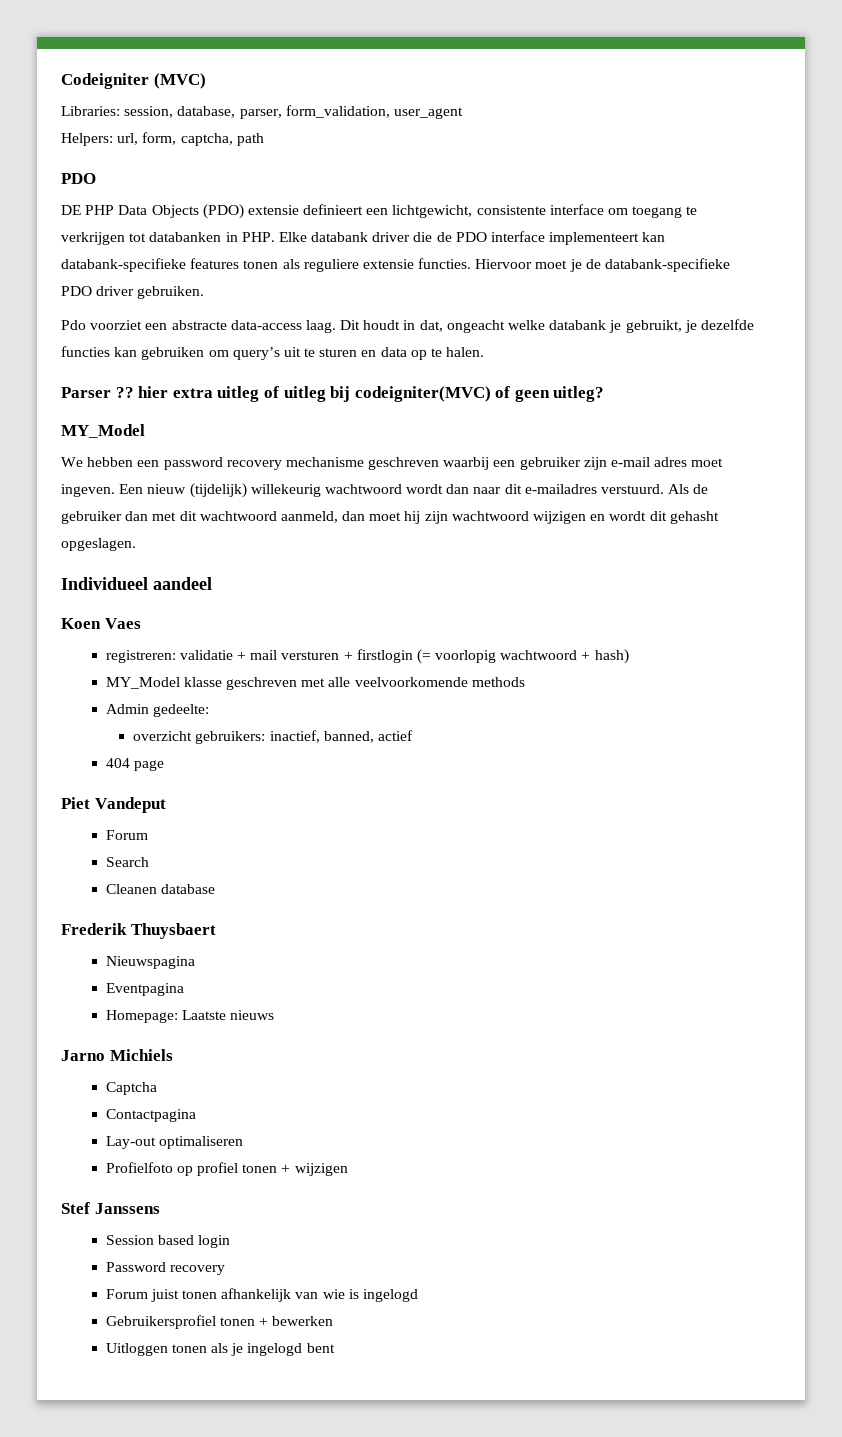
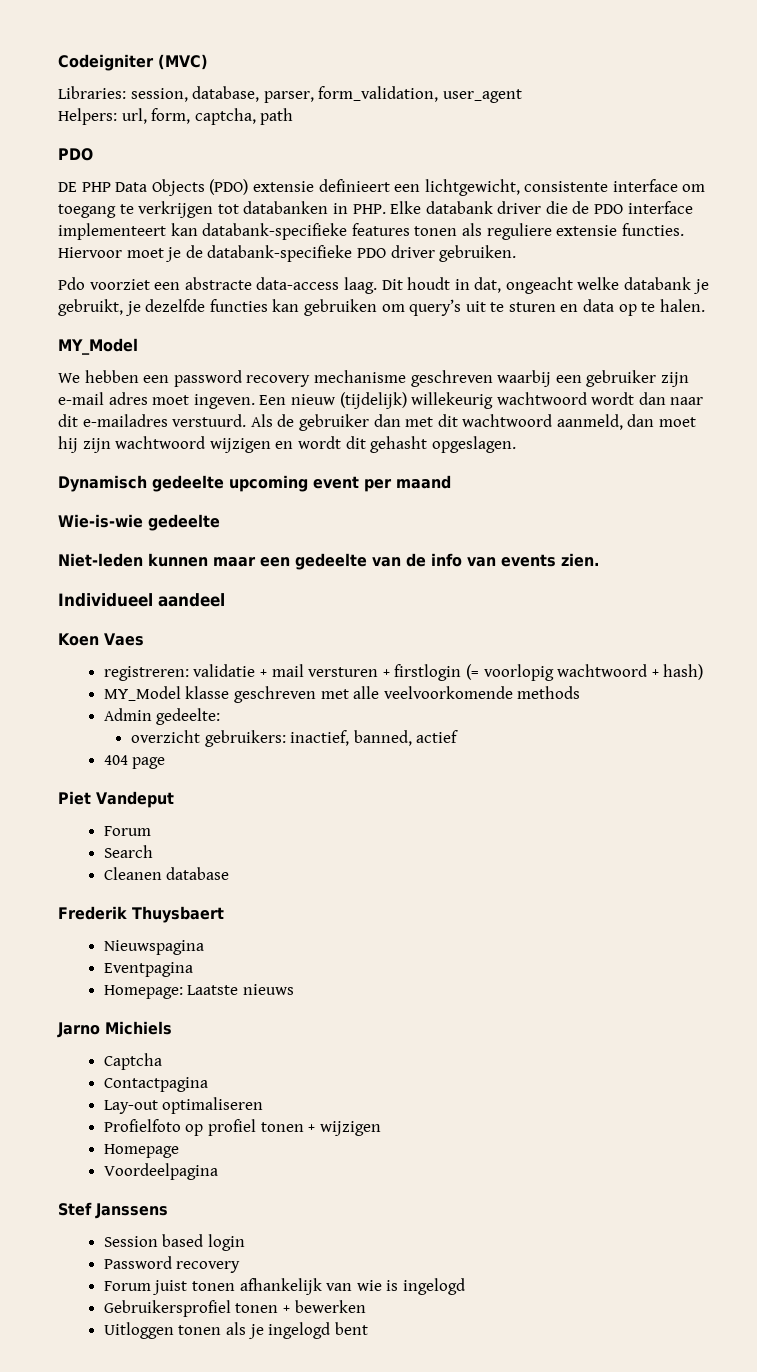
- Parser ?? hier extra uitleg of uitleg bij codeigniter(MVC) of geen uitleg?
+ Dynamisch gedeelte upcoming event per maand
+ Wie-is-wie gedeelte
+ Niet-leden kunnen maar een gedeelte van de info van events zien.
+ Homepage
+ Voordeelpagina

